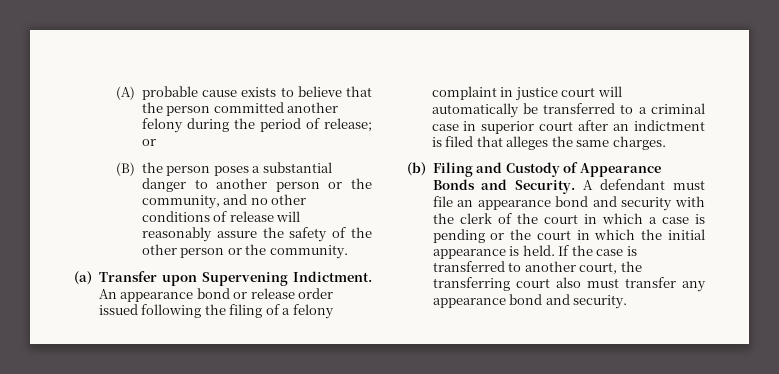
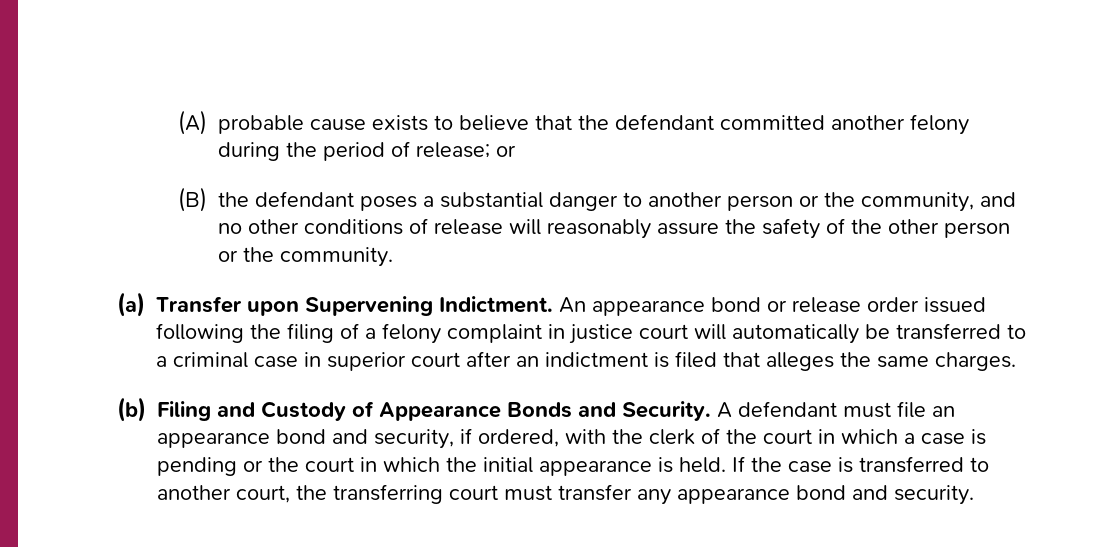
- (A) probable cause exists to believe that the person committed another felony during the period of release; or
+ (A) probable cause exists to believe that the defendant committed another felony during the period of release; or
- (B) the person poses a substantial danger to another person or the community, and no other conditions of release will reasonably assure the safety of the other person or the community.
+ (B) the defendant poses a substantial danger to another person or the community, and no other conditions of release will reasonably assure the safety of the other person or the community.
- A defendant must file an appearance bond and security with the clerk of the court in which a case is pending or the court in which the initial appearance is held.
+ A defendant must file an appearance bond and security, if ordered, with the clerk of the court in which a case is pending or the court in which the initial appearance is held.
- If the case is transferred to another court, the transferring court also must transfer any appearance bond and security.
+ If the case is transferred to another court, the transferring court must transfer any appearance bond and security.

